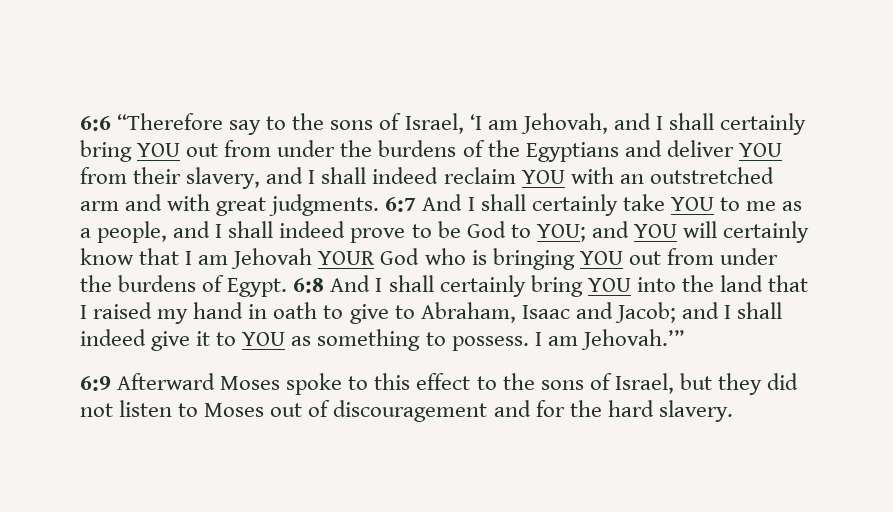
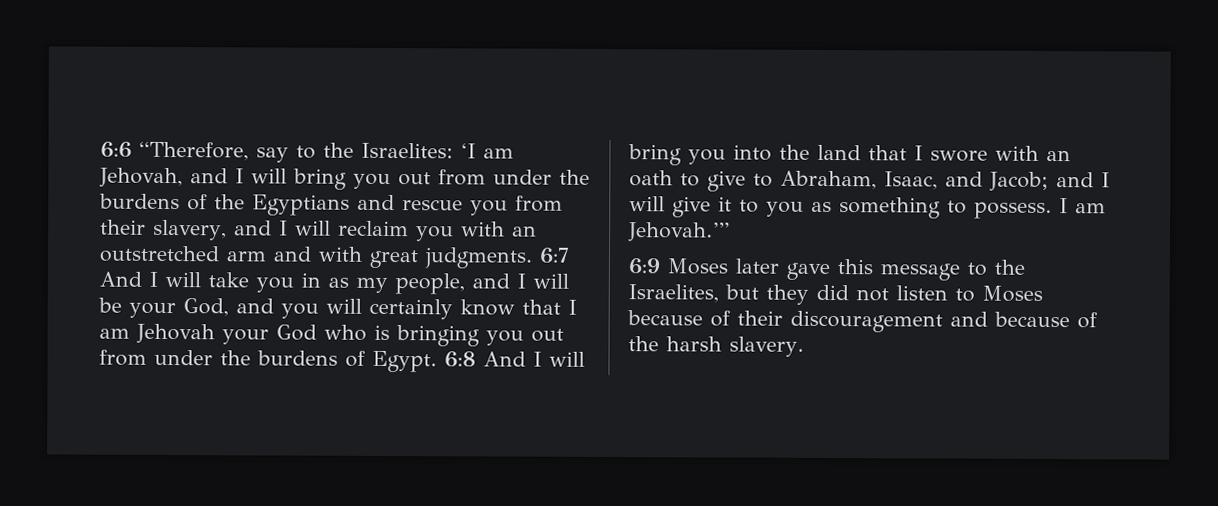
- 6:6 “Therefore say to the sons of Israel, ‘I am Jehovah, and I shall certainly bring YOU out from under the burdens of the Egyptians and deliver YOU from their slavery, and I shall indeed reclaim YOU with an outstretched arm and with great judgments.
+ 6:6 “Therefore, say to the Israelites: ‘I am Jehovah, and I will bring you out from under the burdens of the Egyptians and rescue you from their slavery, and I will reclaim you with an outstretched arm and with great judgments.
- 6:7 And I shall certainly take YOU to me as a people, and I shall indeed prove to be God to YOU; and YOU will certainly know that I am Jehovah YOUR God who is bringing YOU out from under the burdens of Egypt.
+ 6:7 And I will take you in as my people, and I will be your God, and you will certainly know that I am Jehovah your God who is bringing you out from under the burdens of Egypt.
- 6:8 And I shall certainly bring YOU into the land that I raised my hand in oath to give to Abraham, Isaac and Jacob; and I shall indeed give it to YOU as something to possess.
+ 6:8 And I will bring you into the land that I swore with an oath to give to Abraham, Isaac, and Jacob; and I will give it to you as something to possess.
- 6:9 Afterward Moses spoke to this effect to the sons of Israel, but they did not listen to Moses out of discouragement and for the hard slavery.
+ 6:9 Moses later gave this message to the Israelites, but they did not listen to Moses because of their discouragement and because of the harsh slavery.

